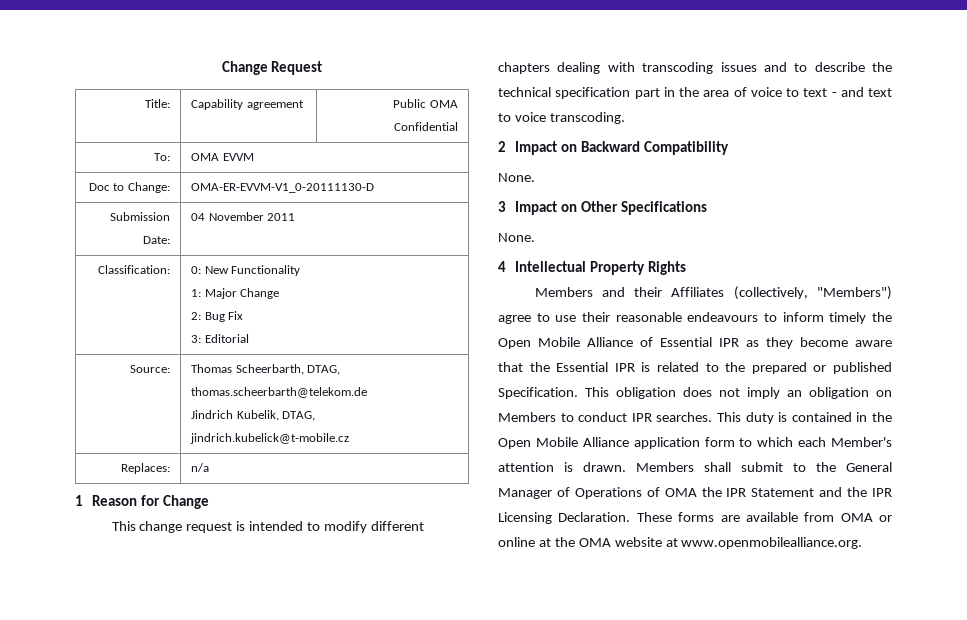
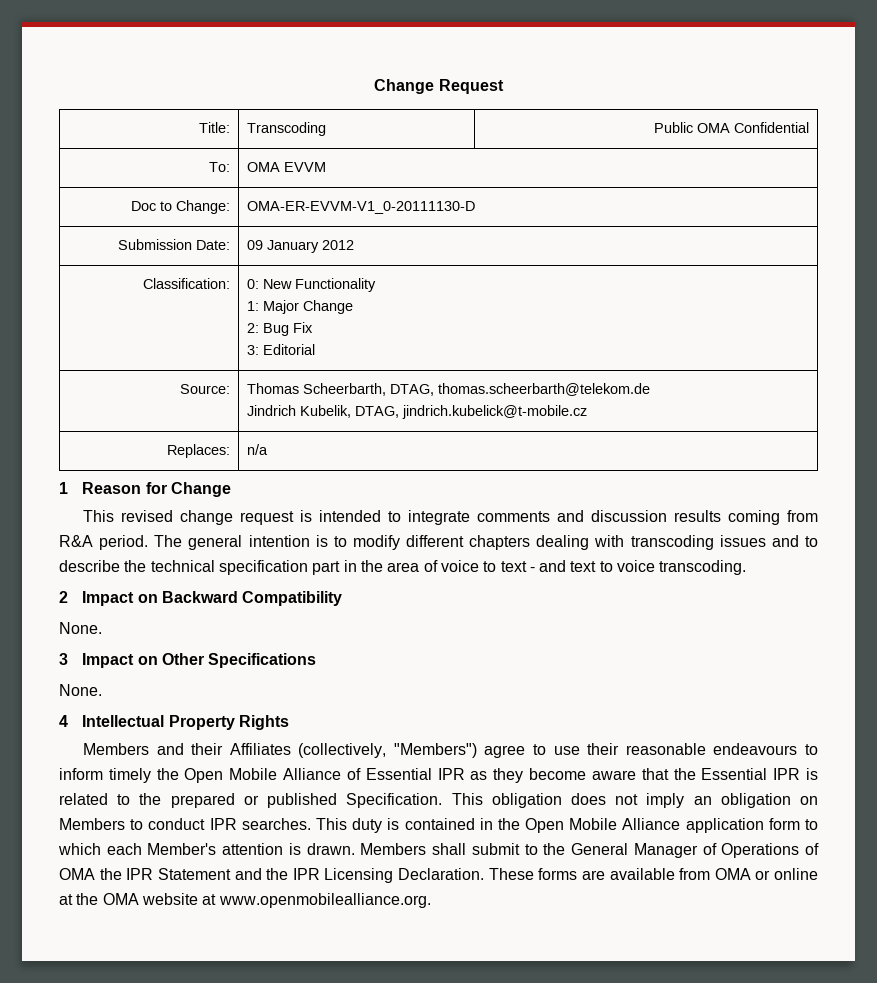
- Title: | Capability agreement | Public OMA Confidential
+ Title: | Transcoding | Public OMA Confidential
- Submission Date: | 04 November 2011
+ Submission Date: | 09 January 2012
- This change request is intended to modify different chapters dealing with transcoding issues and to describe the technical specification part in the area of voice to text - and text to voice transcoding.
+ This revised change request is intended to integrate comments and discussion results coming from R&A period. The general intention is to modify different chapters dealing with transcoding issues and to describe the technical specification part in the area of voice to text - and text to voice transcoding.

